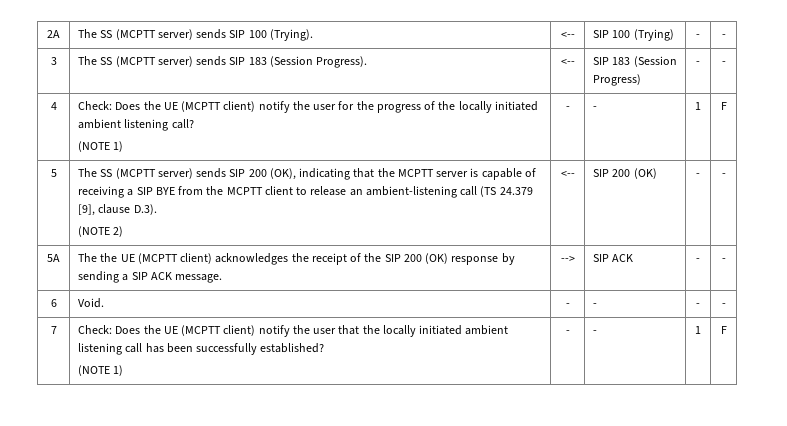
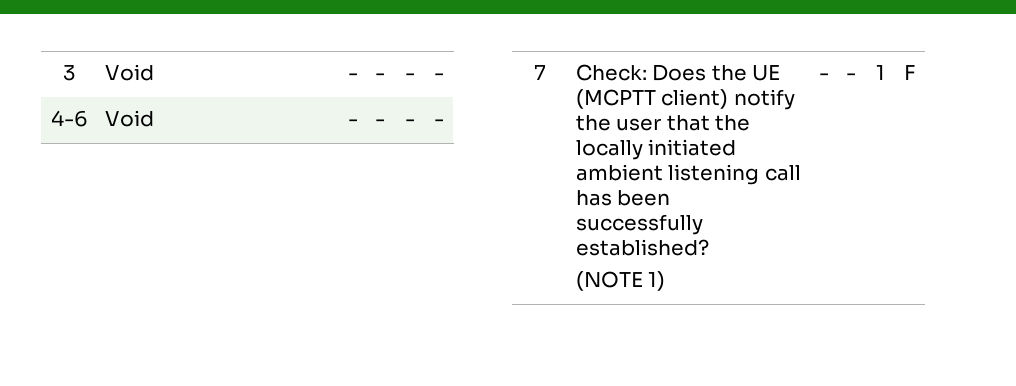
- 2A | The SS (MCPTT server) sends SIP 100 (Trying). | <-- | SIP 100 (Trying) | - | -
- 3 | The SS (MCPTT server) sends SIP 183 (Session Progress). | <-- | SIP 183 (Session Progress) | - | -
- 4 | Check: Does the UE (MCPTT client) notify the user for the progress of the locally initiated ambient listening call?
- (NOTE 1) | - | - | 1 | F
- 5 | The SS (MCPTT server) sends SIP 200 (OK), indicating that the MCPTT server is capable of receiving a SIP BYE from the MCPTT client to release an ambient-listening call (TS 24.379 [9], clause D.3).
- (NOTE 2) | <-- | SIP 200 (OK) | - | -
- 5A | The the UE (MCPTT client) acknowledges the receipt of the SIP 200 (OK) response by sending a SIP ACK message. | --> | SIP ACK | - | -
- 6 | Void. | - | - | - | -
+ 3 | Void | - | - | - | -
+ 4-6 | Void | - | - | - | -

